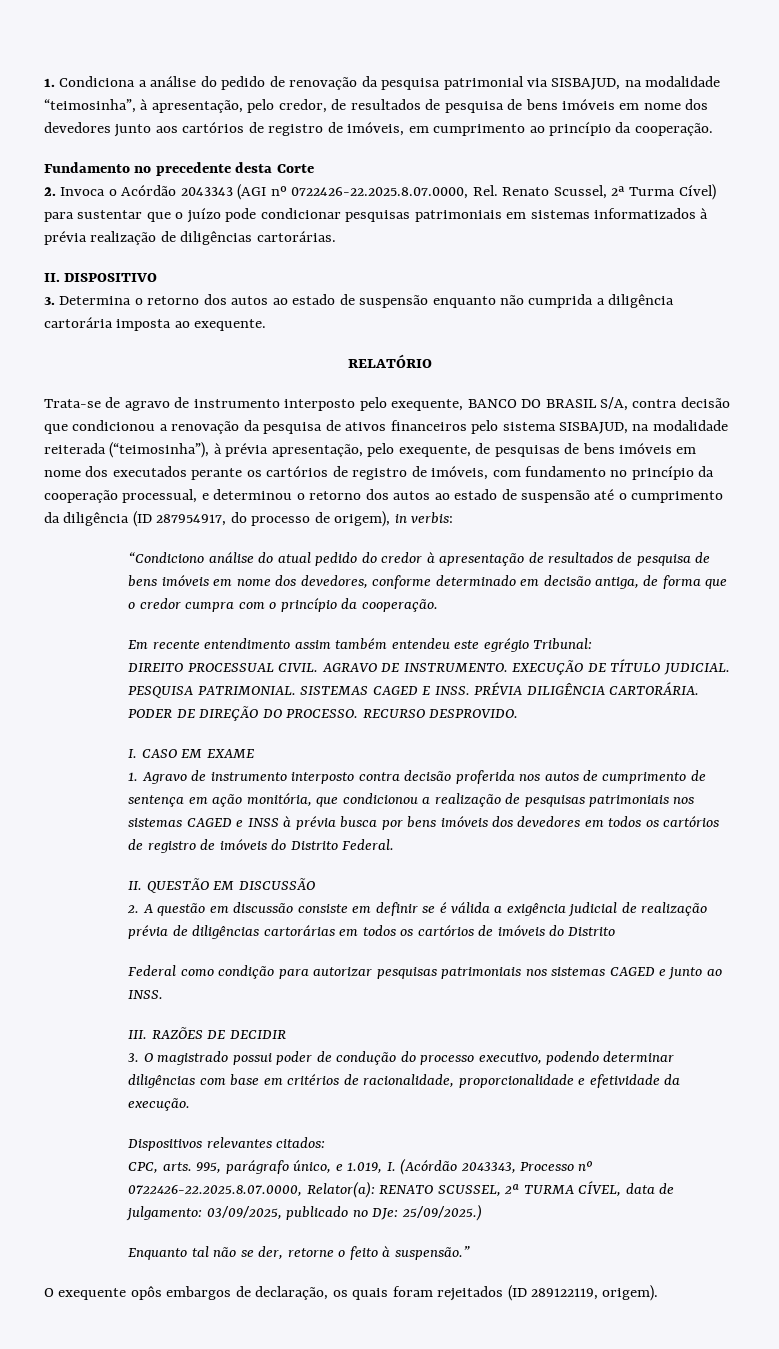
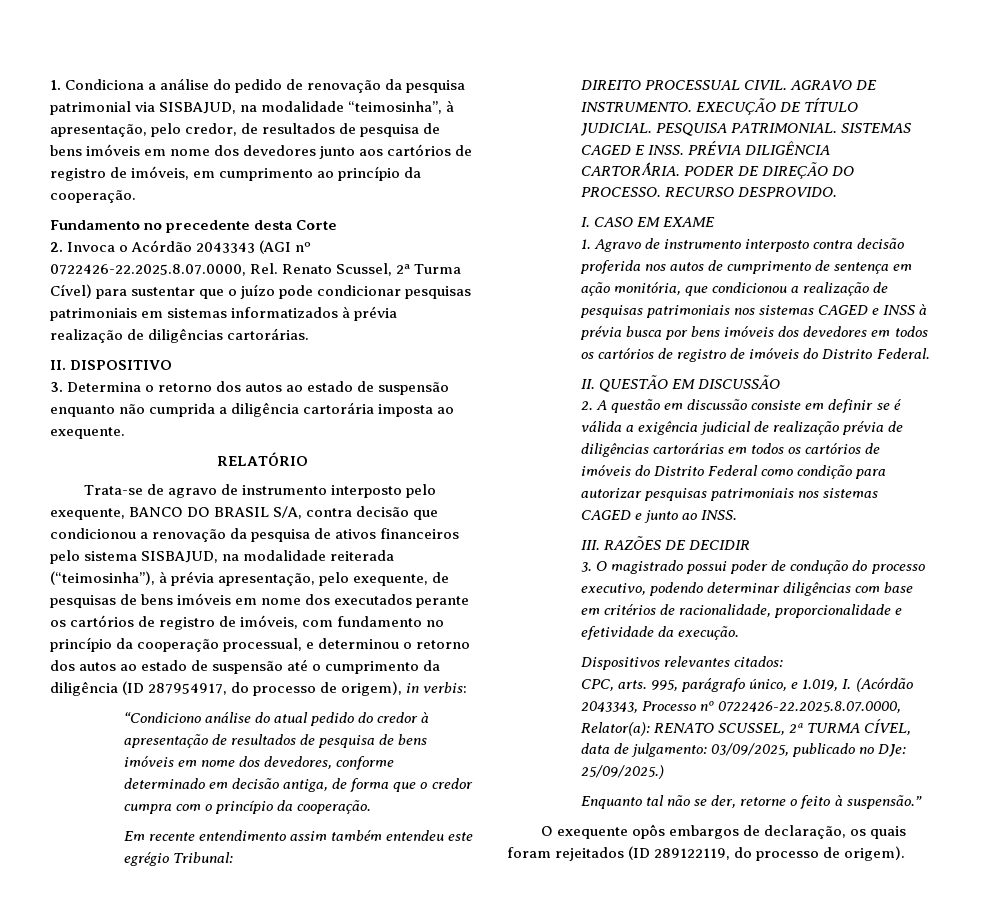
- 2. A questão em discussão consiste em definir se é válida a exigência judicial de realização prévia de diligências cartorárias em todos os cartórios de imóveis do Distrito
- Federal como condição para autorizar pesquisas patrimoniais nos sistemas CAGED e junto ao INSS.
+ 2. A questão em discussão consiste em definir se é válida a exigência judicial de realização prévia de diligências cartorárias em todos os cartórios de imóveis do Distrito Federal como condição para autorizar pesquisas patrimoniais nos sistemas CAGED e junto ao INSS.
- O exequente opôs embargos de declaração, os quais foram rejeitados (ID 289122119, origem).
+ O exequente opôs embargos de declaração, os quais foram rejeitados (ID 289122119, do processo de origem).

